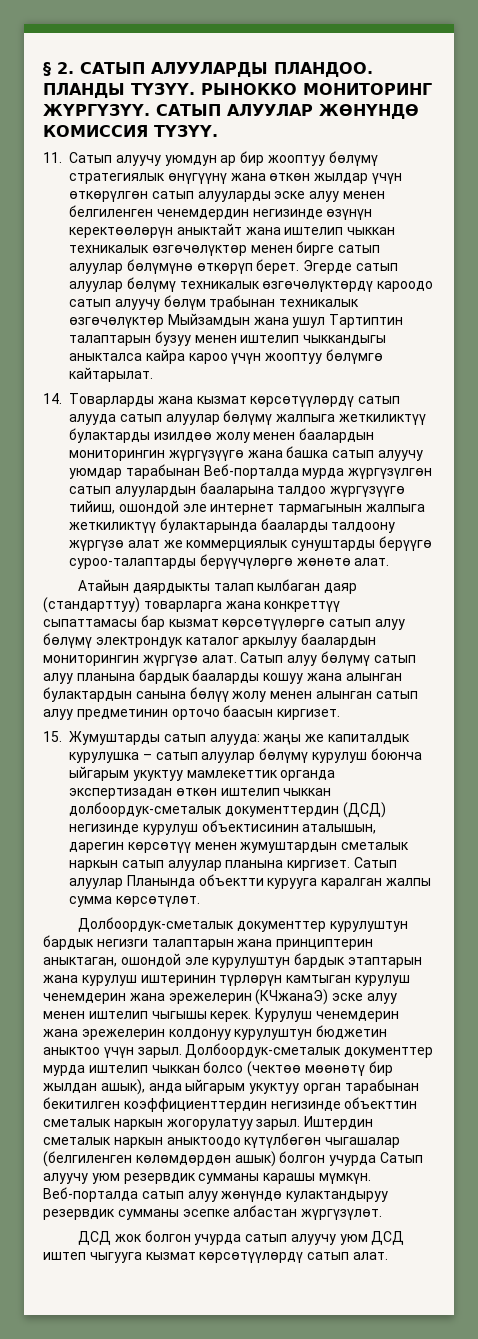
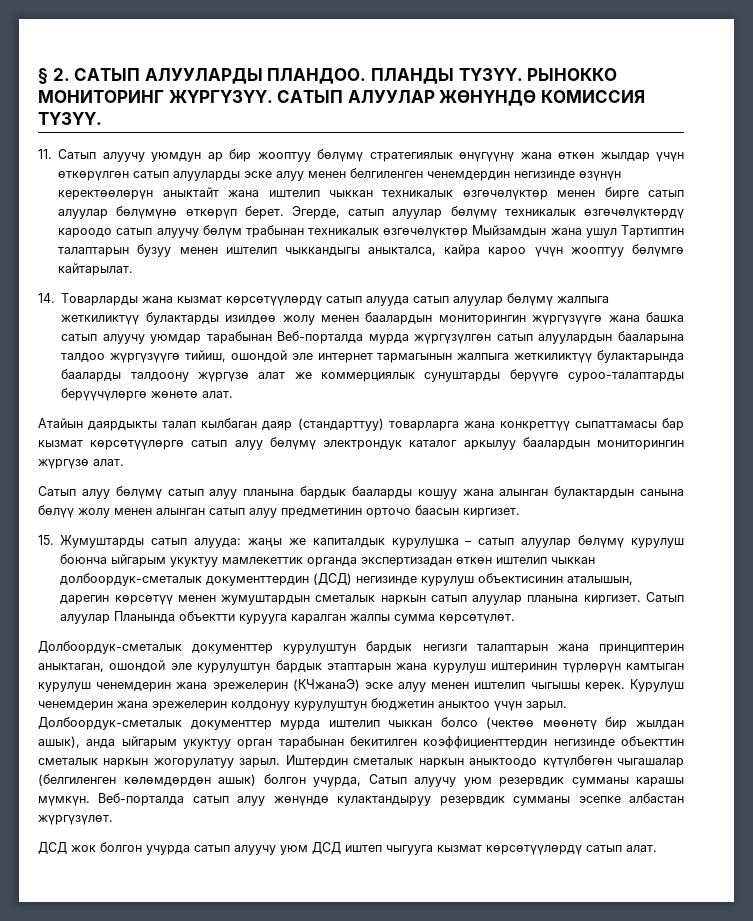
- Эгерде сатып алуулар бөлүмү техникалык өзгөчөлүктөрдү кароодо сатып алуучу бөлүм трабынан техникалык өзгөчөлүктөр Мыйзамдын жана ушул Тартиптин талаптарын бузуу менен иштелип чыккандыгы аныкталса кайра кароо үчүн жооптуу бөлүмгө кайтарылат.
+ Эгерде, сатып алуулар бөлүмү техникалык өзгөчөлүктөрдү кароодо сатып алуучу бөлүм трабынан техникалык өзгөчөлүктөр Мыйзамдын жана ушул Тартиптин талаптарын бузуу менен иштелип чыккандыгы аныкталса, кайра кароо үчүн жооптуу бөлүмгө кайтарылат.
- Атайын даярдыкты талап кылбаган даяр (стандарттуу) товарларга жана конкреттүү сыпаттамасы бар кызмат көрсөтүүлөргө сатып алуу бөлүмү электрондук каталог аркылуу баалардын мониторингин жүргүзө алат. Сатып алуу бөлүмү сатып алуу планына бардык бааларды кошуу жана алынган булактардын санына бөлүү жолу менен алынган сатып алуу предметинин орточо баасын киргизет.
+ Атайын даярдыкты талап кылбаган даяр (стандарттуу) товарларга жана конкреттүү сыпаттамасы бар кызмат көрсөтүүлөргө сатып алуу бөлүмү электрондук каталог аркылуу баалардын мониторингин жүргүзө алат.
+ Сатып алуу бөлүмү сатып алуу планына бардык бааларды кошуу жана алынган булактардын санына бөлүү жолу менен алынган сатып алуу предметинин орточо баасын киргизет.
- Иштердин сметалык наркын аныктоодо күтүлбөгөн чыгашалар (белгиленген көлөмдөрдөн ашык) болгон учурда Сатып алуучу уюм резервдик сумманы карашы мүмкүн.
+ Иштердин сметалык наркын аныктоодо күтүлбөгөн чыгашалар (белгиленген көлөмдөрдөн ашык) болгон учурда, Сатып алуучу уюм резервдик сумманы карашы мүмкүн.

